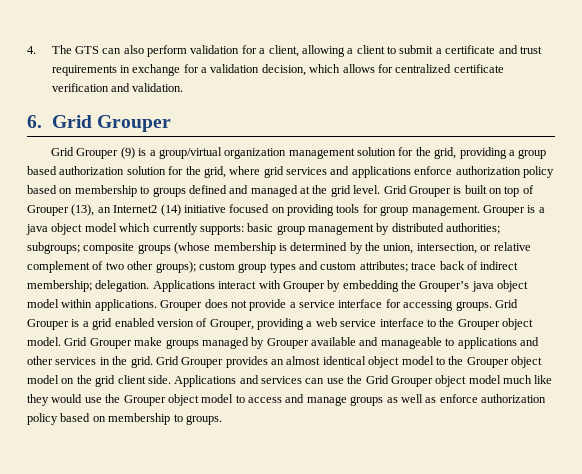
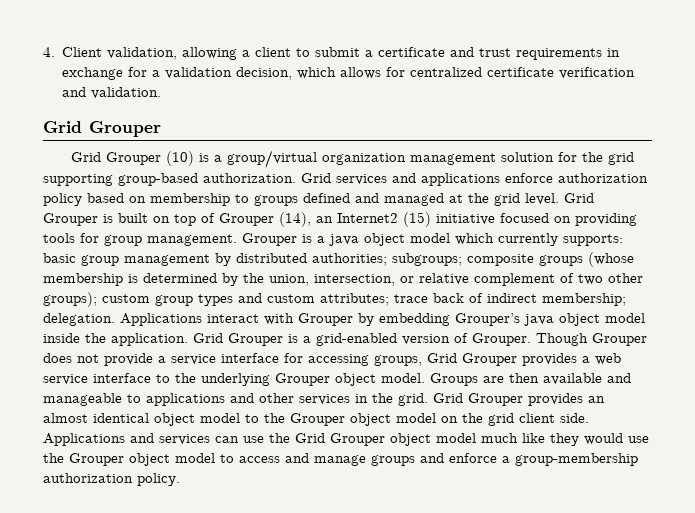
- 4. The GTS can also perform validation for a client, allowing a client to submit a certificate and trust requirements in exchange for a validation decision, which allows for centralized certificate verification and validation.
- 6. Grid Grouper
+ 4. Client validation, allowing a client to submit a certificate and trust requirements in exchange for a validation decision, which allows for centralized certificate verification and validation.
+ Grid Grouper
- Grid Grouper (9) is a group/virtual organization management solution for the grid, providing a group based authorization solution for the grid, where grid services and applications enforce authorization policy based on membership to groups defined and managed at the grid level.
+ Grid Grouper (10) is a group/virtual organization management solution for the grid supporting group-based authorization. Grid services and applications enforce authorization policy based on membership to groups defined and managed at the grid level.
- Grid Grouper is built on top of Grouper (13), an Internet2 (14) initiative focused on providing tools for group management.
+ Grid Grouper is built on top of Grouper (14), an Internet2 (15) initiative focused on providing tools for group management.
- Applications interact with Grouper by embedding the Grouper’s java object model within applications. Grouper does not provide a service interface for accessing groups. Grid Grouper is a grid enabled version of Grouper, providing a web service interface to the Grouper object model.
+ Applications interact with Grouper by embedding Grouper’s java object model inside the application. Grid Grouper is a grid-enabled version of Grouper. Though Grouper does not provide a service interface for accessing groups, Grid Grouper provides a web service interface to the underlying Grouper object model.
- Grid Grouper make groups managed by Grouper available and manageable to applications and other services in the grid.
+ Groups are then available and manageable to applications and other services in the grid.
- Applications and services can use the Grid Grouper object model much like they would use the Grouper object model to access and manage groups as well as enforce authorization policy based on membership to groups.
+ Applications and services can use the Grid Grouper object model much like they would use the Grouper object model to access and manage groups and enforce a group-membership authorization policy.

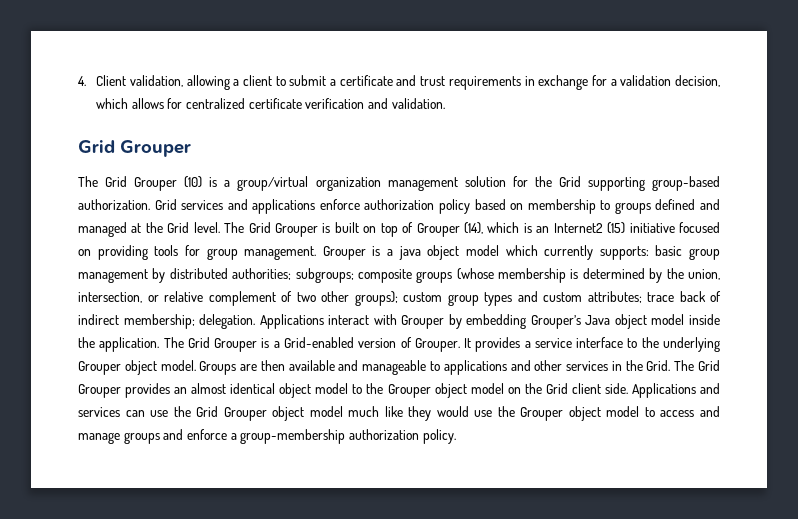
- Grid Grouper (10) is a group/virtual organization management solution for the grid supporting group-based authorization.
+ The Grid Grouper (10) is a group/virtual organization management solution for the Grid supporting group-based authorization.
- Grid services and applications enforce authorization policy based on membership to groups defined and managed at the grid level. Grid Grouper is built on top of Grouper (14), an Internet2 (15) initiative focused on providing tools for group management.
+ Grid services and applications enforce authorization policy based on membership to groups defined and managed at the Grid level. The Grid Grouper is built on top of Grouper (14), which is an Internet2 (15) initiative focused on providing tools for group management.
- Applications interact with Grouper by embedding Grouper’s java object model inside the application.
+ Applications interact with Grouper by embedding Grouper’s Java object model inside the application.
- Grid Grouper is a grid-enabled version of Grouper.
+ The Grid Grouper is a Grid-enabled version of Grouper.
- Though Grouper does not provide a service interface for accessing groups, Grid Grouper provides a web service interface to the underlying Grouper object model.
+ It provides a service interface to the underlying Grouper object model.
- Groups are then available and manageable to applications and other services in the grid. Grid Grouper provides an almost identical object model to the Grouper object model on the grid client side.
+ Groups are then available and manageable to applications and other services in the Grid. The Grid Grouper provides an almost identical object model to the Grouper object model on the Grid client side.

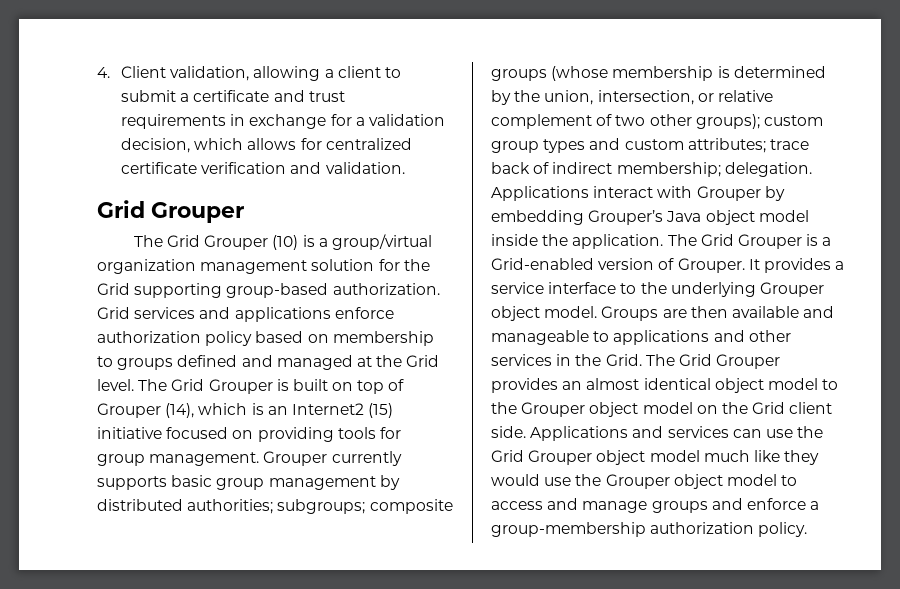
- Grouper is a java object model which currently supports: basic group management by distributed authorities; subgroups; composite groups (whose membership is determined by the union, intersection, or relative complement of two other groups); custom group types and custom attributes; trace back of indirect membership; delegation.
+ Grouper currently supports basic group management by distributed authorities; subgroups; composite groups (whose membership is determined by the union, intersection, or relative complement of two other groups); custom group types and custom attributes; trace back of indirect membership; delegation.

